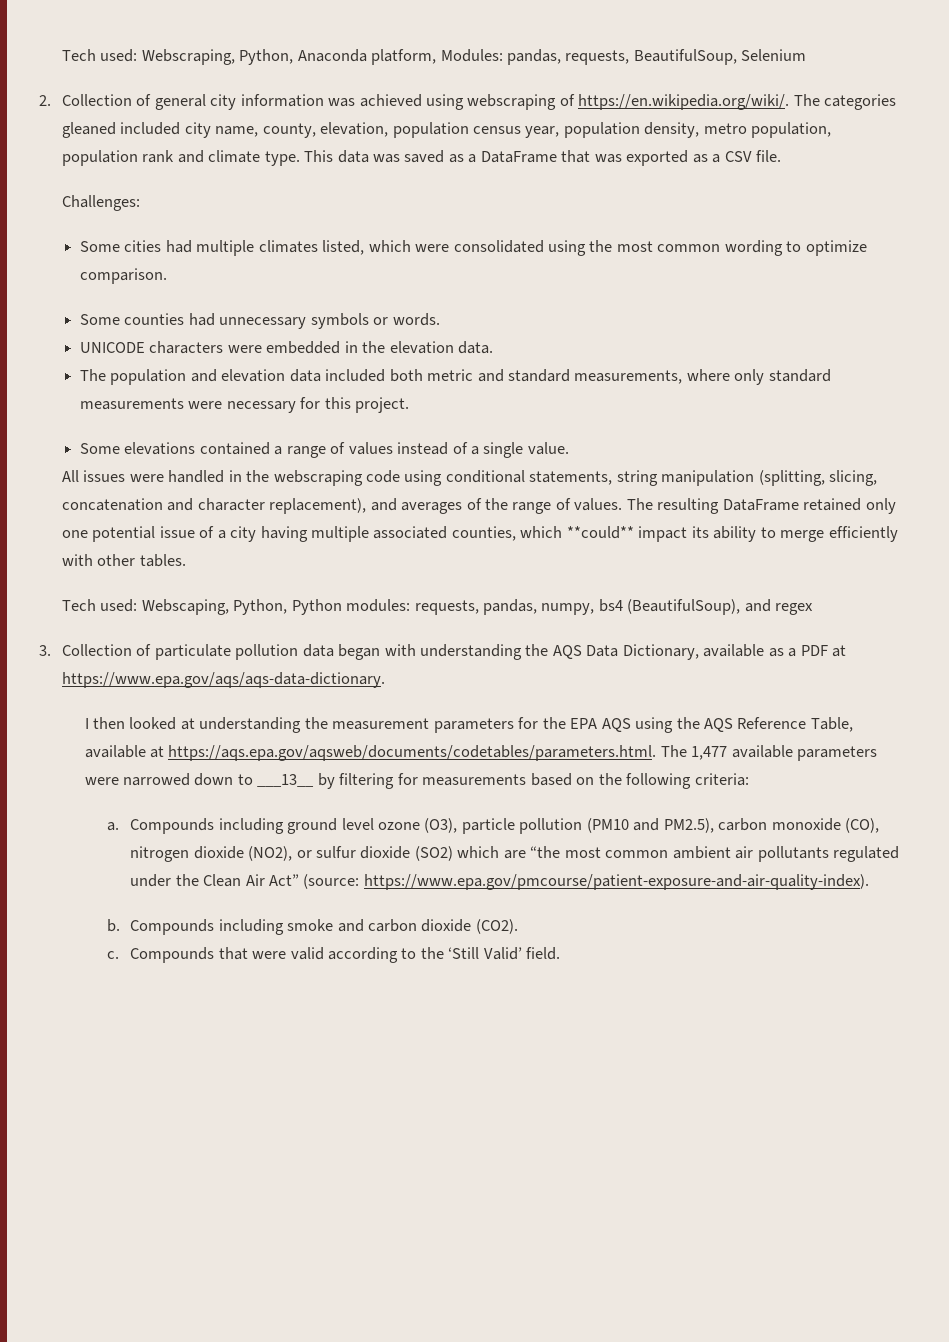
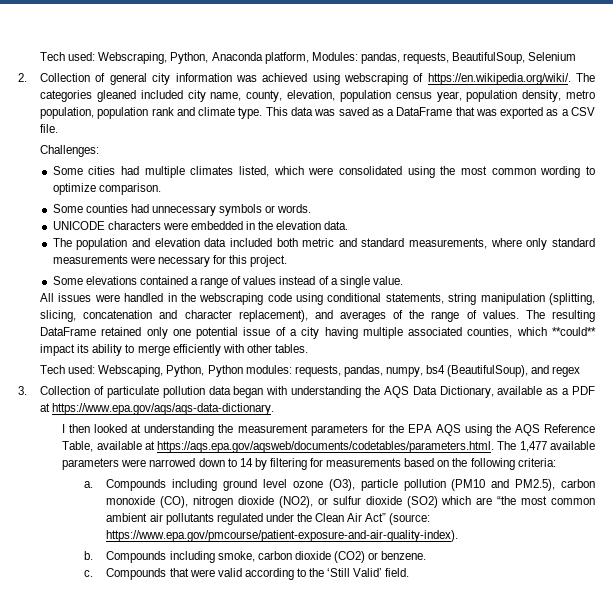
- I then looked at understanding the measurement parameters for the EPA AQS using the AQS Reference Table, available at https://aqs.epa.gov/aqsweb/documents/codetables/parameters.html. The 1,477 available parameters were narrowed down to ___13__ by filtering for measurements based on the following criteria:
+ I then looked at understanding the measurement parameters for the EPA AQS using the AQS Reference Table, available at https://aqs.epa.gov/aqsweb/documents/codetables/parameters.html. The 1,477 available parameters were narrowed down to 14 by filtering for measurements based on the following criteria:
- Compounds including smoke and carbon dioxide (CO2).
+ Compounds including smoke, carbon dioxide (CO2) or benzene.

